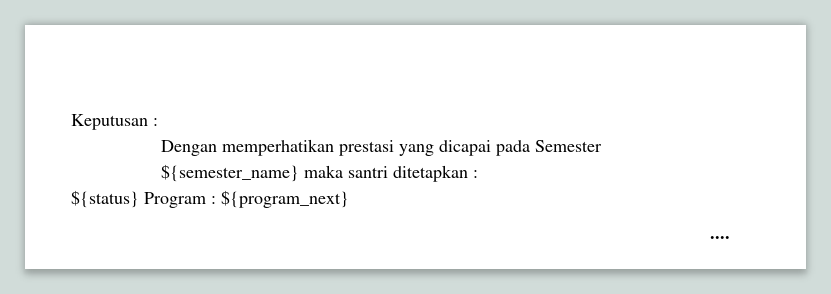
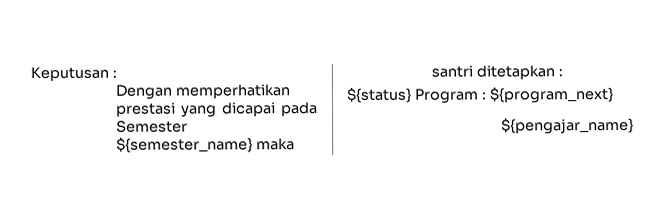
- ....
+ ${pengajar_name}

